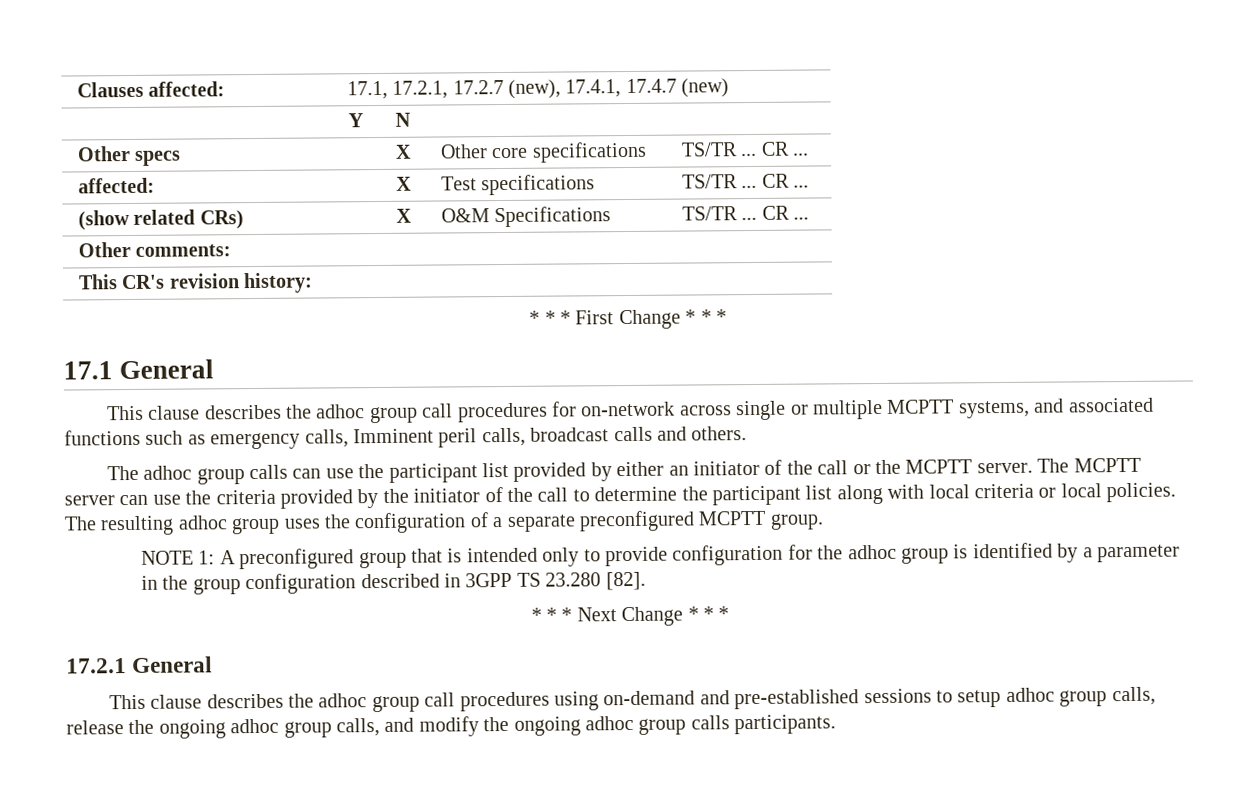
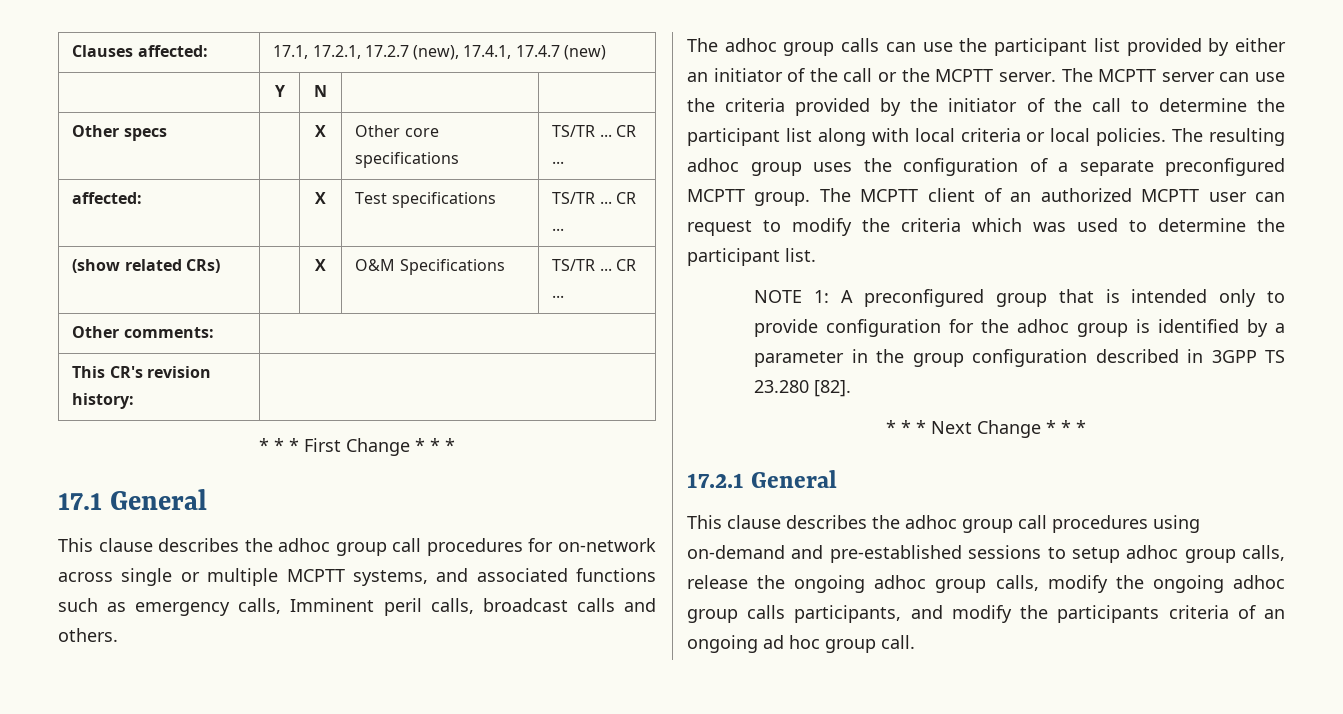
+ The MCPTT client of an authorized MCPTT user can request to modify the criteria which was used to determine the participant list.
- This clause describes the adhoc group call procedures using on-demand and pre-established sessions to setup adhoc group calls, release the ongoing adhoc group calls, and modify the ongoing adhoc group calls participants.
+ This clause describes the adhoc group call procedures using on-demand and pre-established sessions to setup adhoc group calls, release the ongoing adhoc group calls, modify the ongoing adhoc group calls participants, and modify the participants criteria of an ongoing ad hoc group call.

